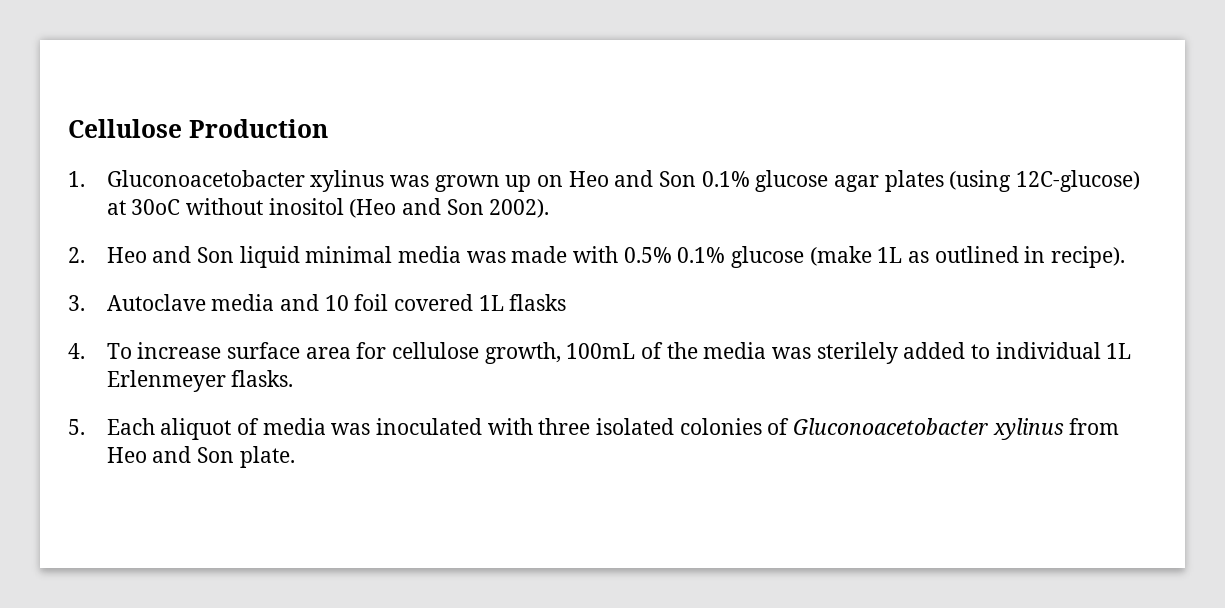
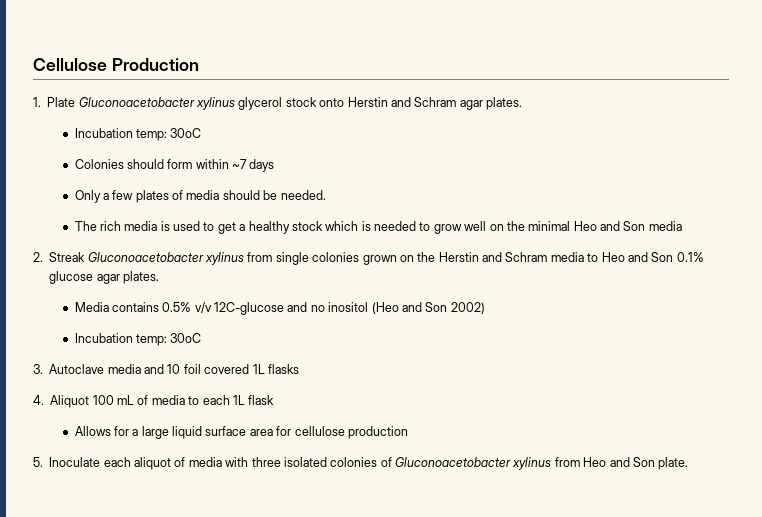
- 1. Gluconoacetobacter xylinus was grown up on Heo and Son 0.1% glucose agar plates (using 12C-glucose) at 30oC without inositol (Heo and Son 2002).
- 2. Heo and Son liquid minimal media was made with 0.5% 0.1% glucose (make 1L as outlined in recipe).
+ 1. Plate Gluconoacetobacter xylinus glycerol stock onto Herstin and Schram agar plates.
+ Incubation temp: 30oC
+ Colonies should form within ~7 days
+ Only a few plates of media should be needed.
+ The rich media is used to get a healthy stock which is needed to grow well on the minimal Heo and Son media
+ 2. Streak Gluconoacetobacter xylinus from single colonies grown on the Herstin and Schram media to Heo and Son 0.1% glucose agar plates.
+ Media contains 0.5% v/v 12C-glucose and no inositol (Heo and Son 2002)
+ Incubation temp: 30oC
- 4. To increase surface area for cellulose growth, 100mL of the media was sterilely added to individual 1L Erlenmeyer flasks.
+ 4. Aliquot 100 mL of media to each 1L flask
+ Allows for a large liquid surface area for cellulose production
- 5. Each aliquot of media was inoculated with three isolated colonies of Gluconoacetobacter xylinus from Heo and Son plate.
+ 5. Inoculate each aliquot of media with three isolated colonies of Gluconoacetobacter xylinus from Heo and Son plate.

